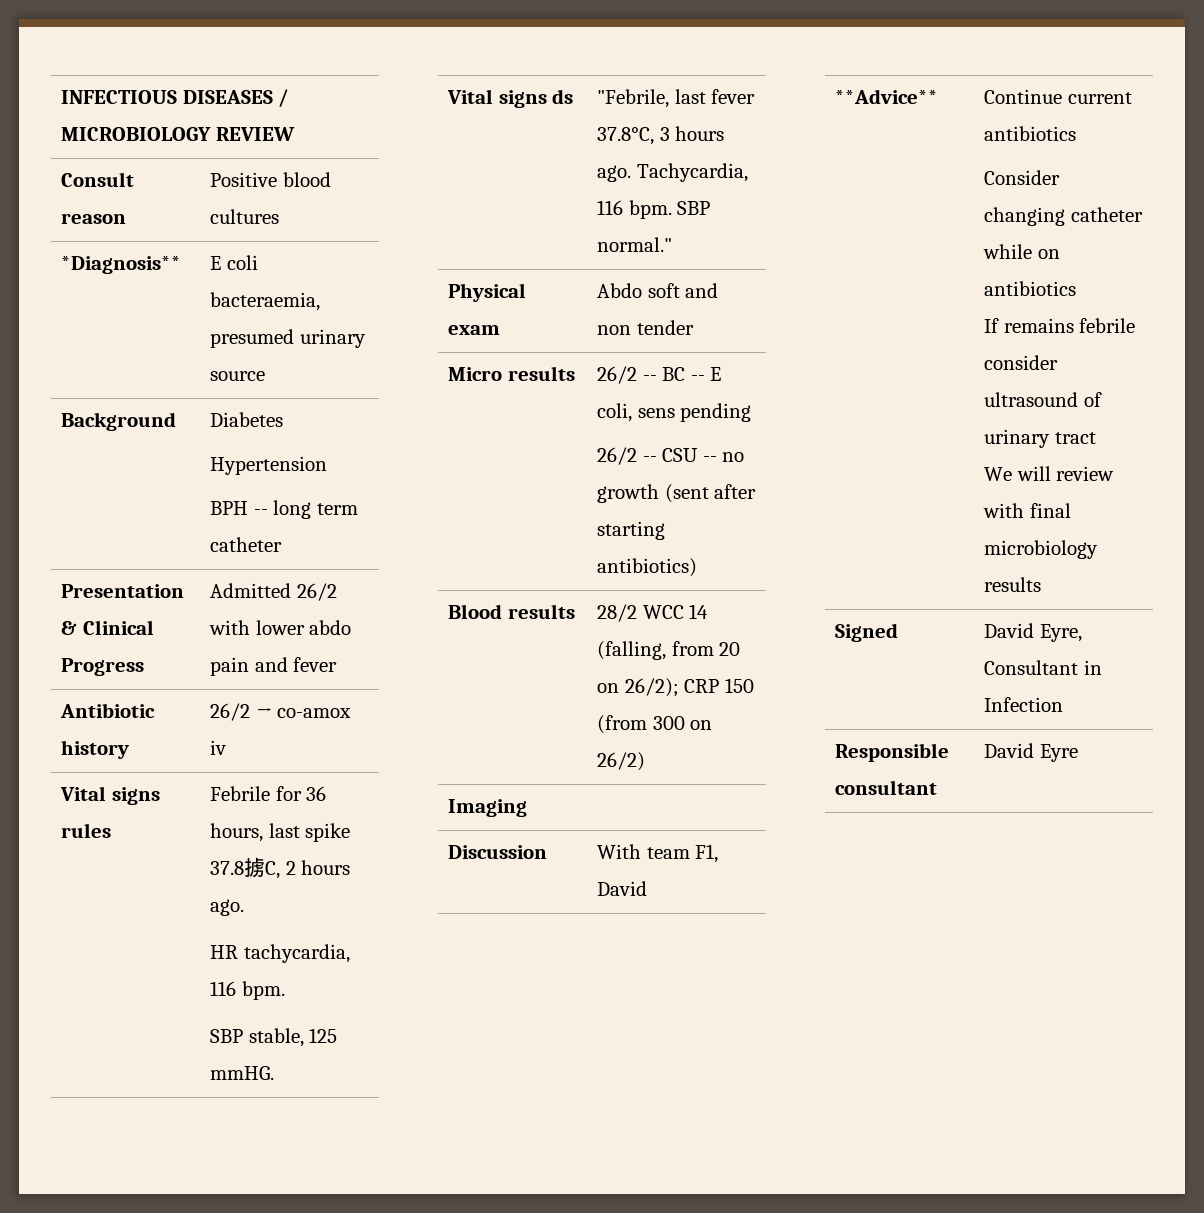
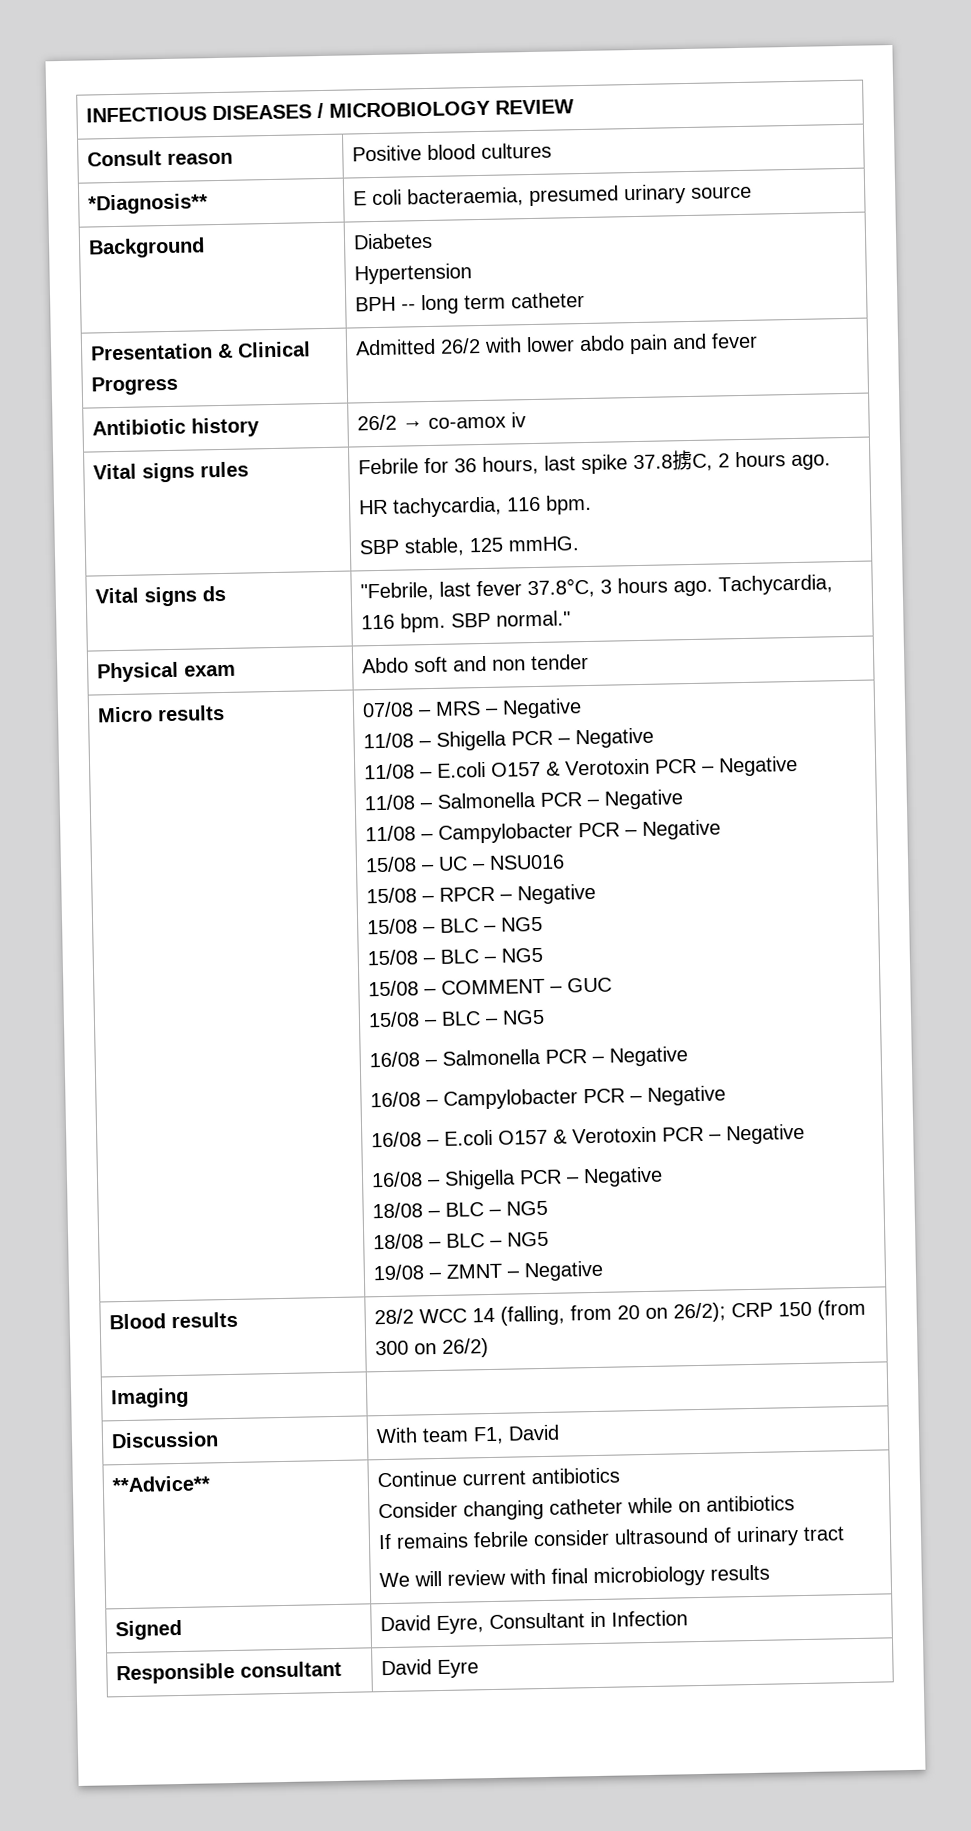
- 26/2 -- BC -- E coli, sens pending
- 26/2 -- CSU -- no growth (sent after starting antibiotics)
+ 07/08 – MRS – Negative
+ 11/08 – Shigella PCR – Negative
+ 11/08 – E.coli O157 & Verotoxin PCR – Negative
+ 11/08 – Salmonella PCR – Negative
+ 11/08 – Campylobacter PCR – Negative
+ 15/08 – UC – NSU016
+ 15/08 – RPCR – Negative
+ 15/08 – BLC – NG5
+ 15/08 – BLC – NG5
+ 15/08 – COMMENT – GUC
+ 15/08 – BLC – NG5
+ 16/08 – Salmonella PCR – Negative
+ 16/08 – Campylobacter PCR – Negative
+ 16/08 – E.coli O157 & Verotoxin PCR – Negative
+ 16/08 – Shigella PCR – Negative
+ 18/08 – BLC – NG5
+ 18/08 – BLC – NG5
+ 19/08 – ZMNT – Negative

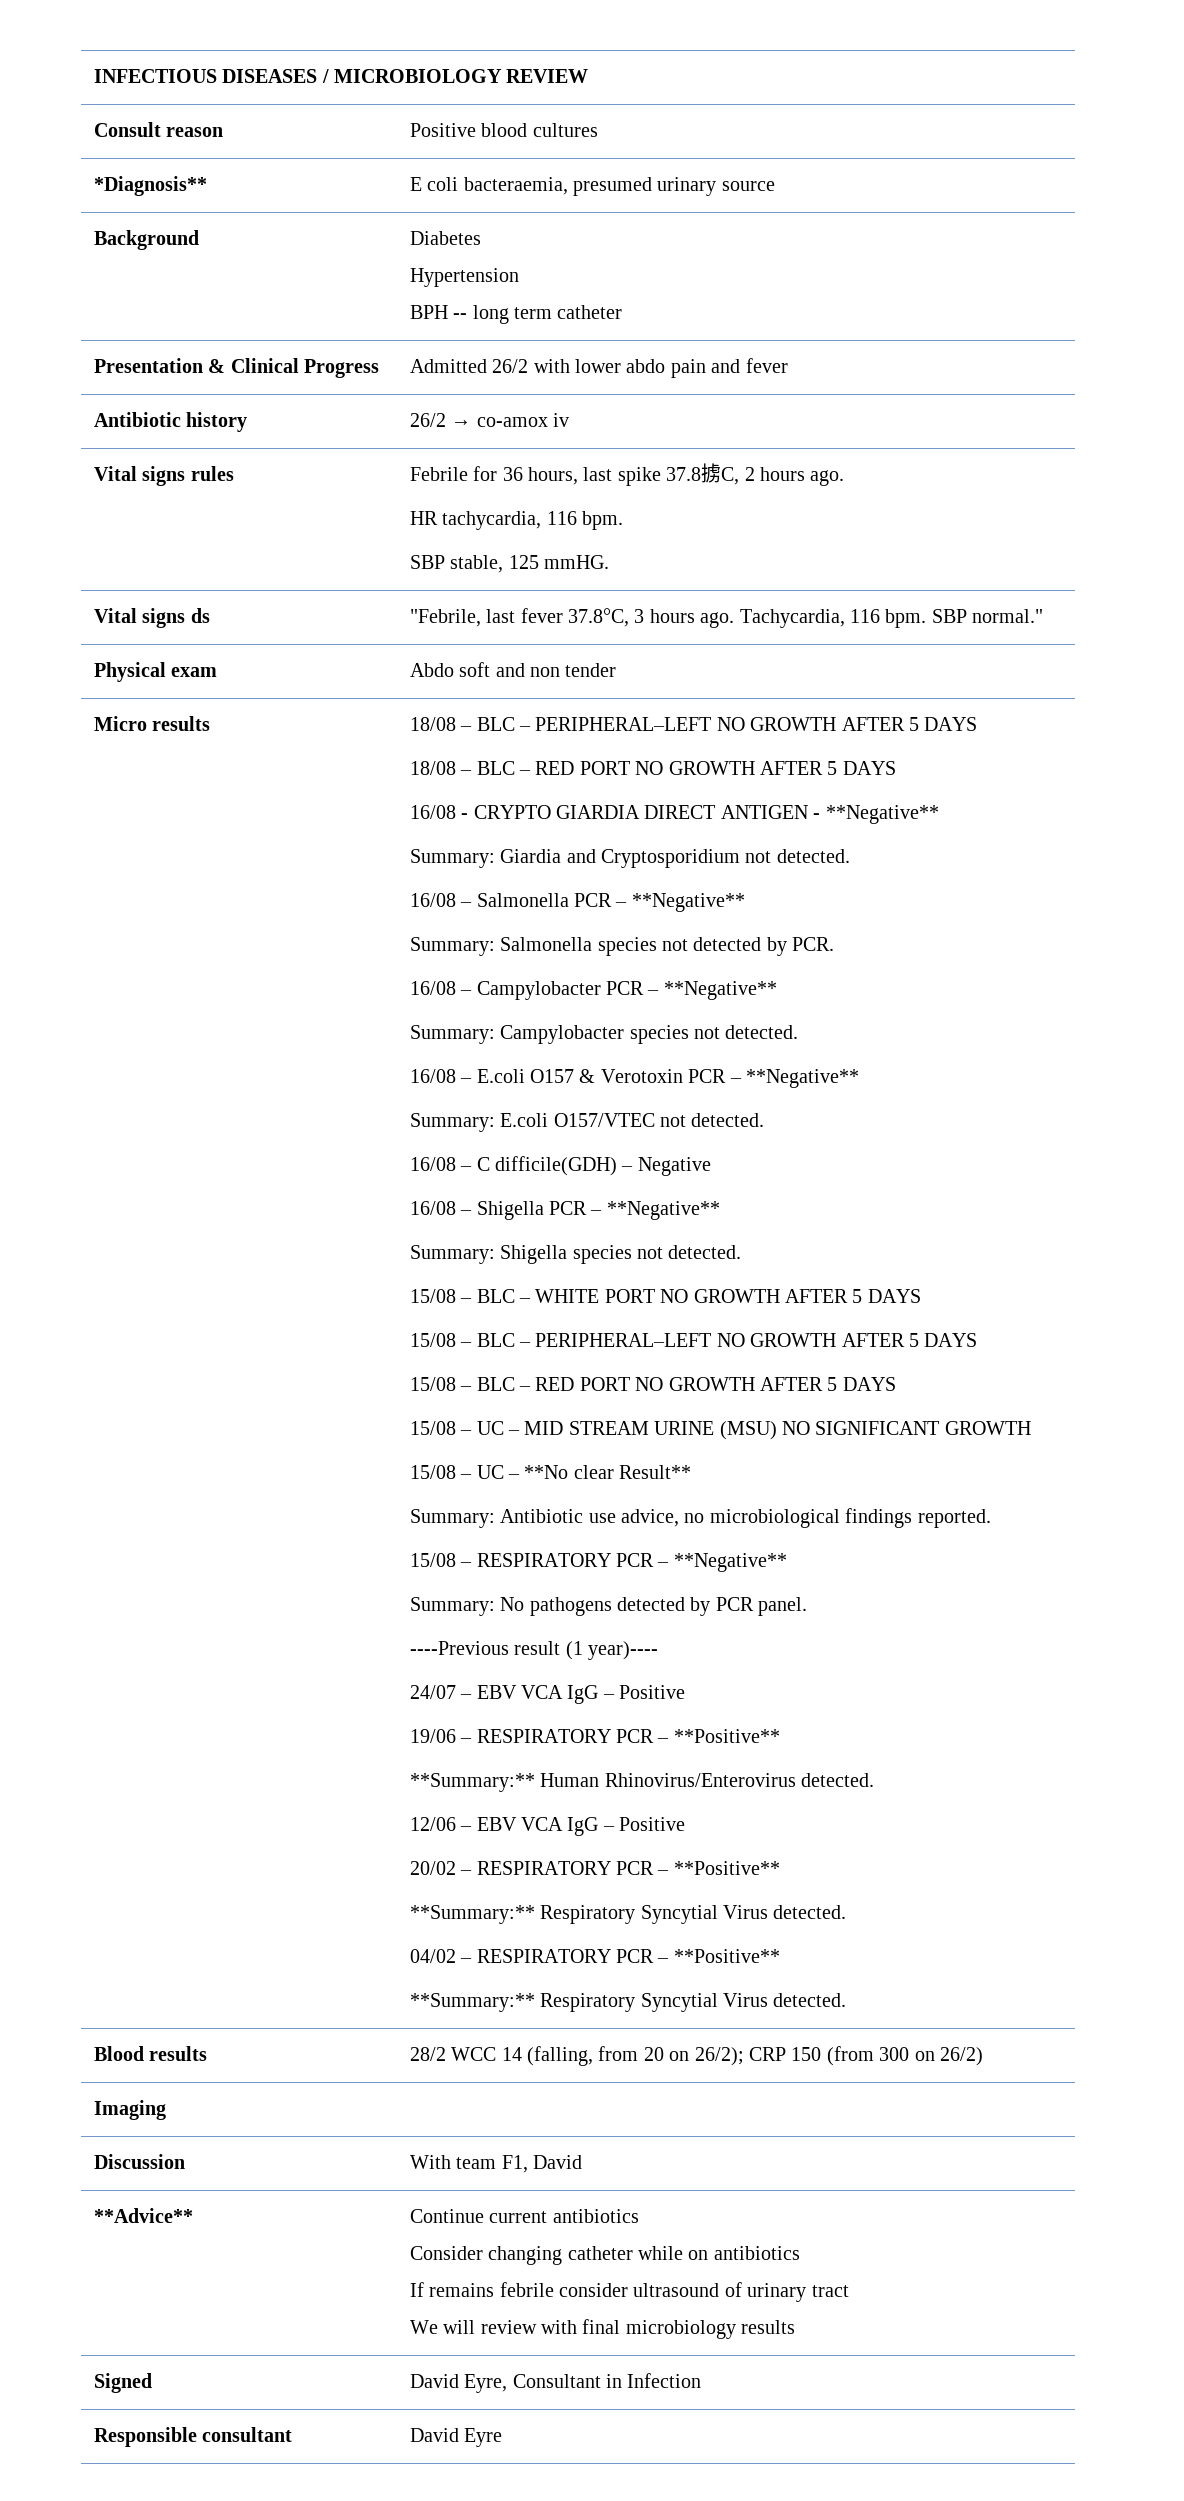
- 07/08 – MRS – Negative
- 11/08 – Shigella PCR – Negative
- 11/08 – E.coli O157 & Verotoxin PCR – Negative
- 11/08 – Salmonella PCR – Negative
- 11/08 – Campylobacter PCR – Negative
- 15/08 – UC – NSU016
- 15/08 – RPCR – Negative
- 15/08 – BLC – NG5
- 15/08 – BLC – NG5
- 15/08 – COMMENT – GUC
- 15/08 – BLC – NG5
+ 18/08 – BLC – PERIPHERAL–LEFT NO GROWTH AFTER 5 DAYS
+ 18/08 – BLC – RED PORT NO GROWTH AFTER 5 DAYS
+ 16/08 - CRYPTO GIARDIA DIRECT ANTIGEN - **Negative**
+ Summary: Giardia and Cryptosporidium not detected.
- 16/08 – Salmonella PCR – Negative
+ 16/08 – Salmonella PCR – **Negative**
+ Summary: Salmonella species not detected by PCR.
- 16/08 – Campylobacter PCR – Negative
+ 16/08 – Campylobacter PCR – **Negative**
+ Summary: Campylobacter species not detected.
- 16/08 – E.coli O157 & Verotoxin PCR – Negative
+ 16/08 – E.coli O157 & Verotoxin PCR – **Negative**
+ Summary: E.coli O157/VTEC not detected.
+ 16/08 – C difficile(GDH) – Negative
- 16/08 – Shigella PCR – Negative
- 18/08 – BLC – NG5
- 18/08 – BLC – NG5
- 19/08 – ZMNT – Negative
+ 16/08 – Shigella PCR – **Negative**
+ Summary: Shigella species not detected.
+ 15/08 – BLC – WHITE PORT NO GROWTH AFTER 5 DAYS
+ 15/08 – BLC – PERIPHERAL–LEFT NO GROWTH AFTER 5 DAYS
+ 15/08 – BLC – RED PORT NO GROWTH AFTER 5 DAYS
+ 15/08 – UC – MID STREAM URINE (MSU) NO SIGNIFICANT GROWTH
+ 15/08 – UC – **No clear Result**
+ Summary: Antibiotic use advice, no microbiological findings reported.
+ 15/08 – RESPIRATORY PCR – **Negative**
+ Summary: No pathogens detected by PCR panel.
+ ----Previous result (1 year)----
+ 24/07 – EBV VCA IgG – Positive
+ 19/06 – RESPIRATORY PCR – **Positive**
+ **Summary:** Human Rhinovirus/Enterovirus detected.
+ 12/06 – EBV VCA IgG – Positive
+ 20/02 – RESPIRATORY PCR – **Positive**
+ **Summary:** Respiratory Syncytial Virus detected.
+ 04/02 – RESPIRATORY PCR – **Positive**
+ **Summary:** Respiratory Syncytial Virus detected.

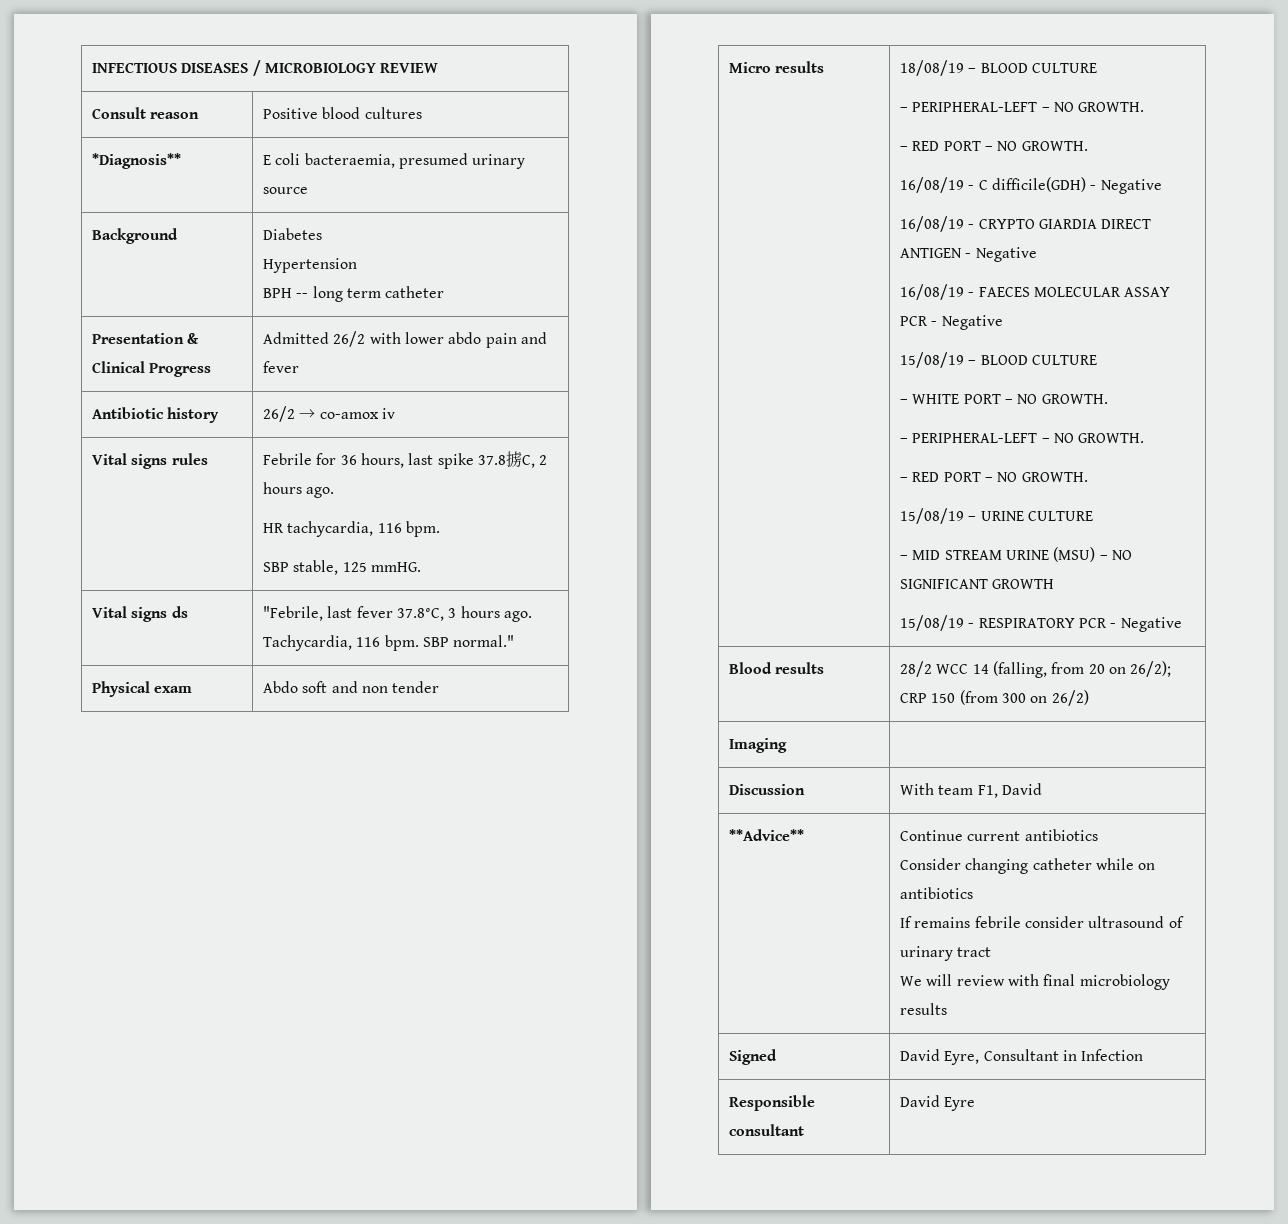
- 18/08 – BLC – PERIPHERAL–LEFT NO GROWTH AFTER 5 DAYS
- 18/08 – BLC – RED PORT NO GROWTH AFTER 5 DAYS
- 16/08 - CRYPTO GIARDIA DIRECT ANTIGEN - **Negative**
- Summary: Giardia and Cryptosporidium not detected.
- 16/08 – Salmonella PCR – **Negative**
- Summary: Salmonella species not detected by PCR.
- 16/08 – Campylobacter PCR – **Negative**
- Summary: Campylobacter species not detected.
- 16/08 – E.coli O157 & Verotoxin PCR – **Negative**
- Summary: E.coli O157/VTEC not detected.
- 16/08 – C difficile(GDH) – Negative
- 16/08 – Shigella PCR – **Negative**
- Summary: Shigella species not detected.
- 15/08 – BLC – WHITE PORT NO GROWTH AFTER 5 DAYS
- 15/08 – BLC – PERIPHERAL–LEFT NO GROWTH AFTER 5 DAYS
- 15/08 – BLC – RED PORT NO GROWTH AFTER 5 DAYS
- 15/08 – UC – MID STREAM URINE (MSU) NO SIGNIFICANT GROWTH
+ 18/08/19 – BLOOD CULTURE
+ – PERIPHERAL-LEFT – NO GROWTH.
+ – RED PORT – NO GROWTH.
+ 16/08/19 - C difficile(GDH) - Negative
+ 16/08/19 - CRYPTO GIARDIA DIRECT ANTIGEN - Negative
+ 16/08/19 - FAECES MOLECULAR ASSAY PCR - Negative
+ 15/08/19 – BLOOD CULTURE
+ – WHITE PORT – NO GROWTH.
+ – PERIPHERAL-LEFT – NO GROWTH.
+ – RED PORT – NO GROWTH.
+ 15/08/19 – URINE CULTURE
+ – MID STREAM URINE (MSU) – NO SIGNIFICANT GROWTH
- 15/08 – UC – **No clear Result**
- Summary: Antibiotic use advice, no microbiological findings reported.
- 15/08 – RESPIRATORY PCR – **Negative**
- Summary: No pathogens detected by PCR panel.
- ----Previous result (1 year)----
- 24/07 – EBV VCA IgG – Positive
- 19/06 – RESPIRATORY PCR – **Positive**
- **Summary:** Human Rhinovirus/Enterovirus detected.
- 12/06 – EBV VCA IgG – Positive
- 20/02 – RESPIRATORY PCR – **Positive**
- **Summary:** Respiratory Syncytial Virus detected.
- 04/02 – RESPIRATORY PCR – **Positive**
- **Summary:** Respiratory Syncytial Virus detected.
+ 15/08/19 - RESPIRATORY PCR - Negative

